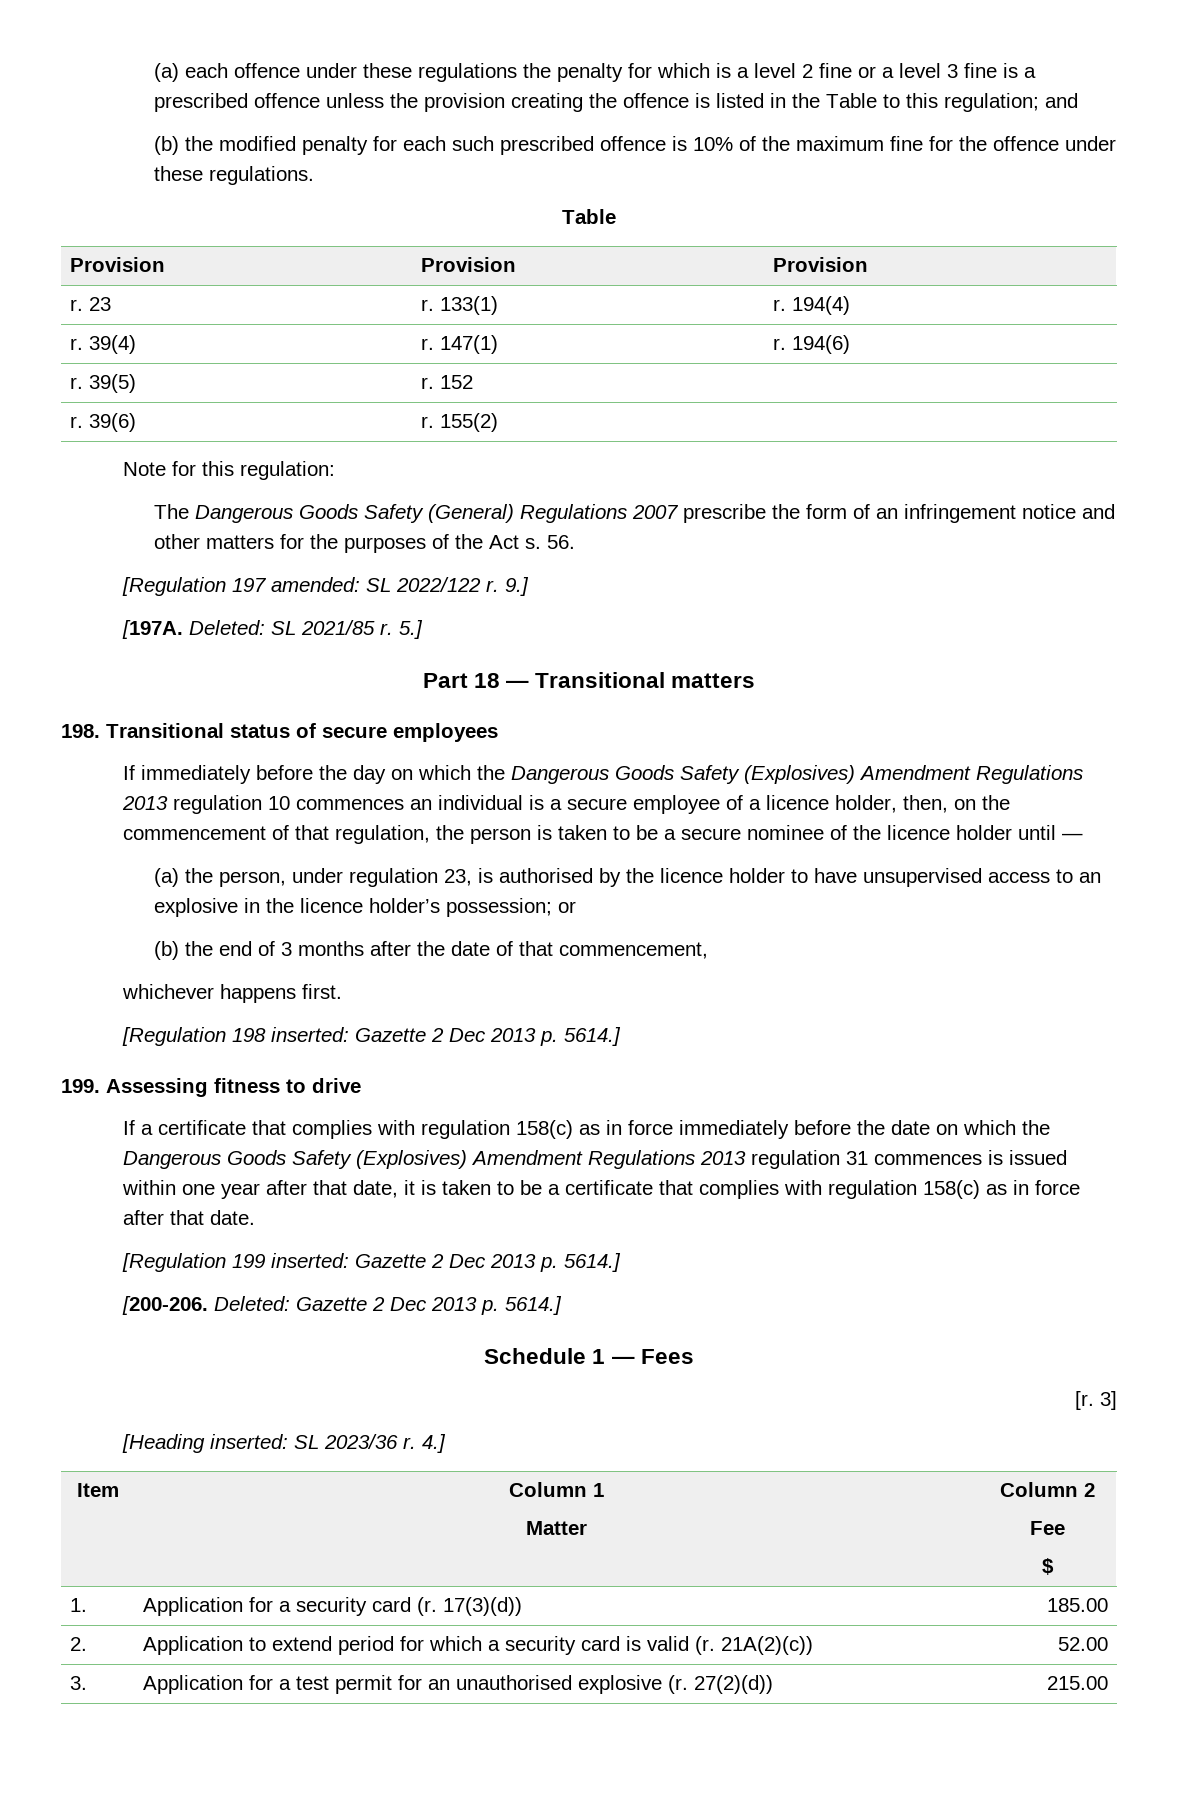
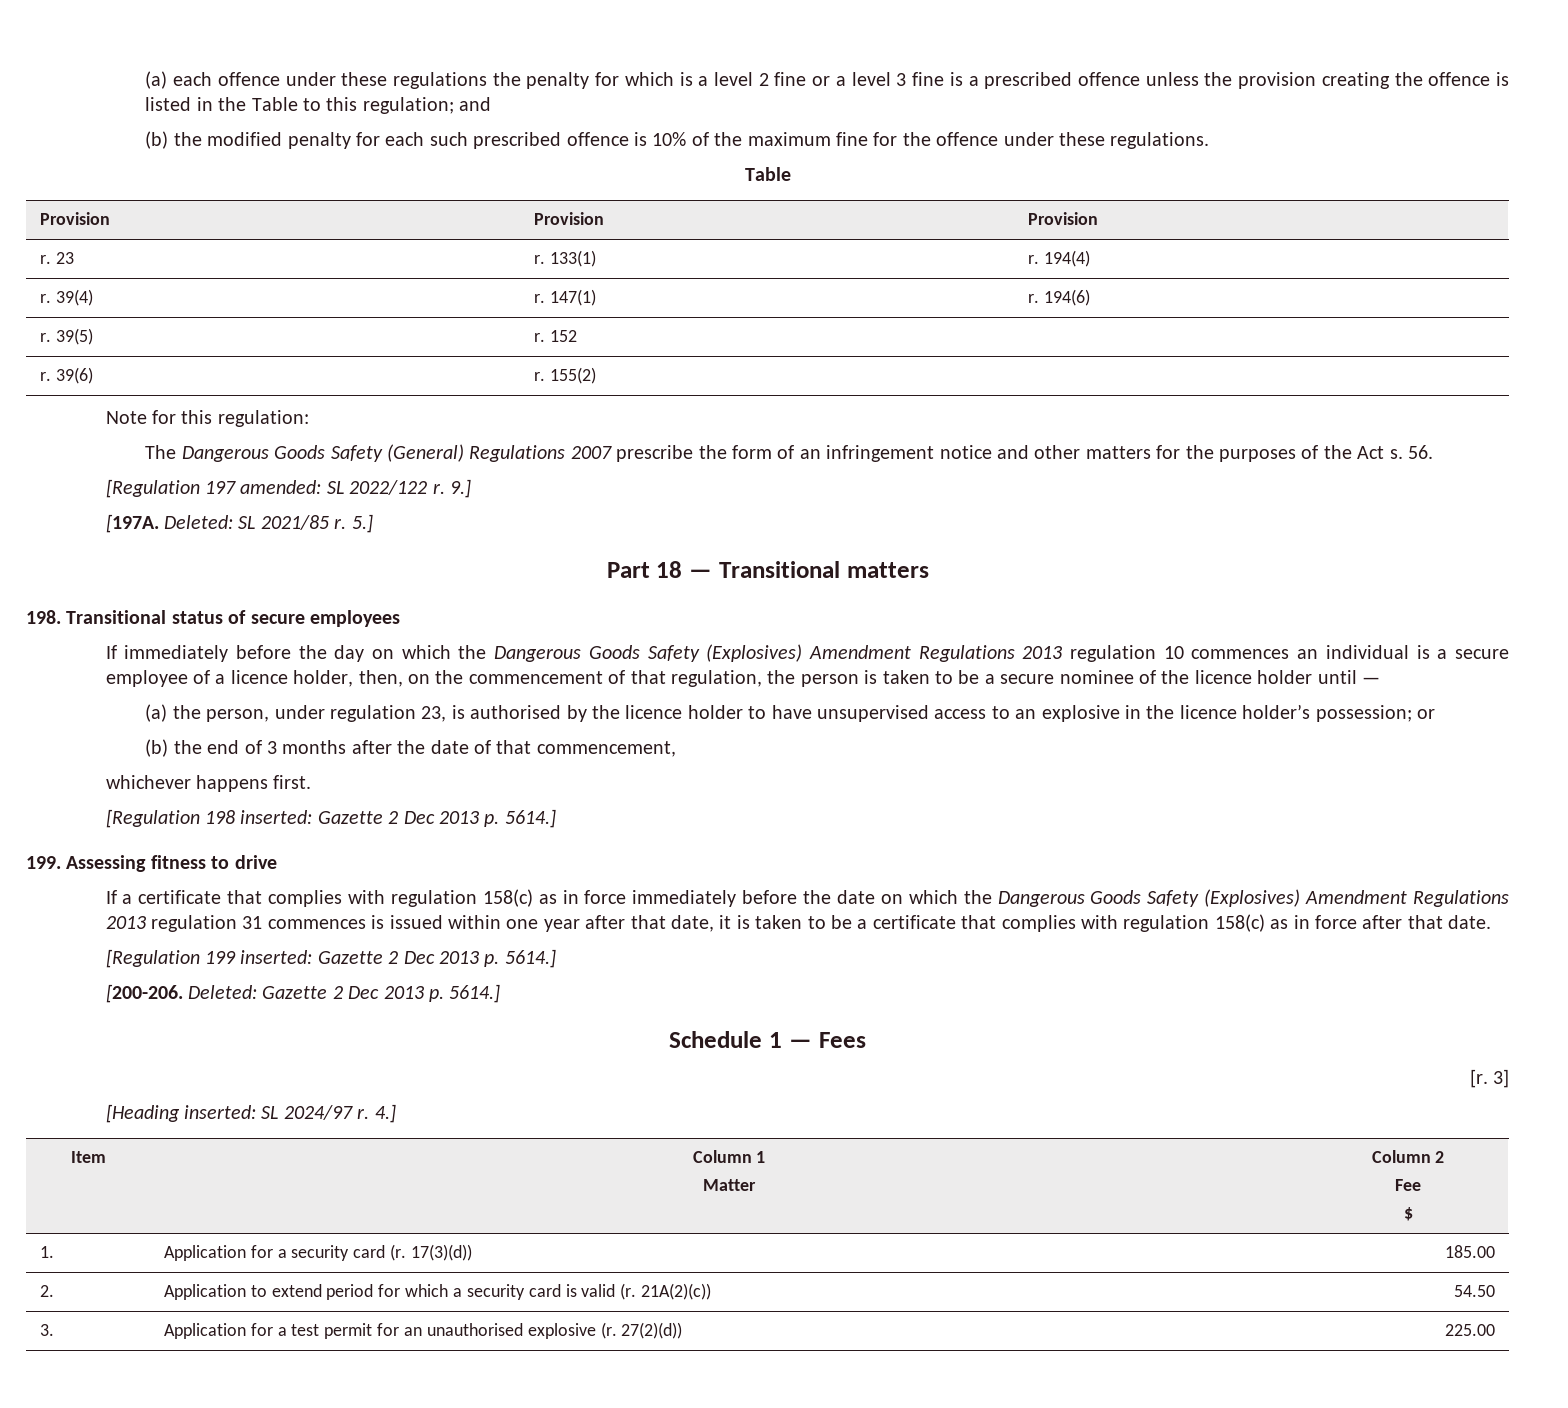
- [Heading inserted: SL 2023/36 r.
+ [Heading inserted: SL 2024/97 r.
- 2. | Application to extend period for which a security card is valid (r. 21A(2)(c)) | 52.00
+ 2. | Application to extend period for which a security card is valid (r. 21A(2)(c)) | 54.50
- 3. | Application for a test permit for an unauthorised explosive (r. 27(2)(d)) | 215.00
+ 3. | Application for a test permit for an unauthorised explosive (r. 27(2)(d)) | 225.00

